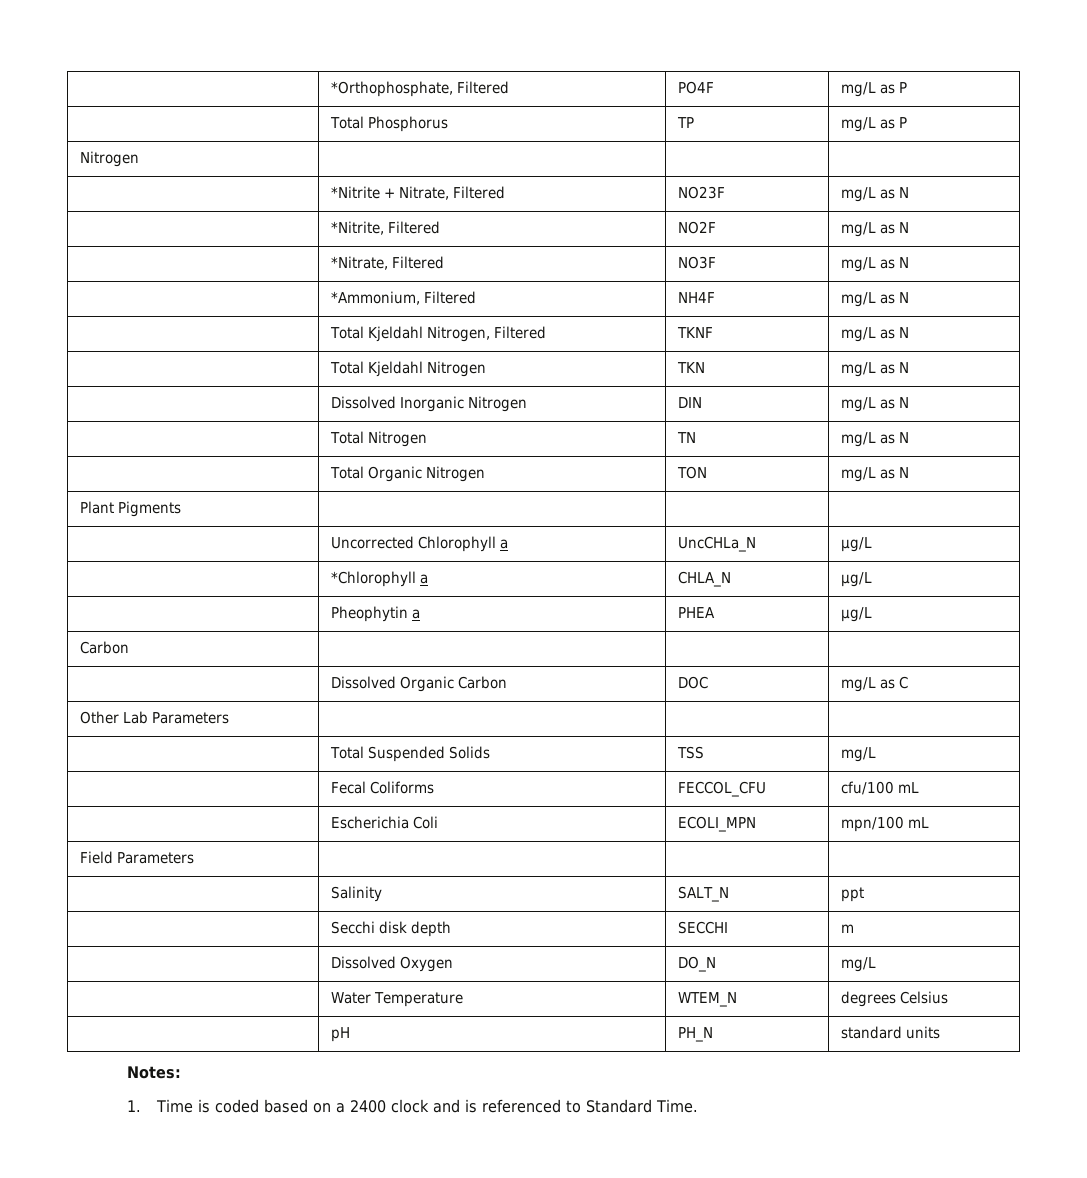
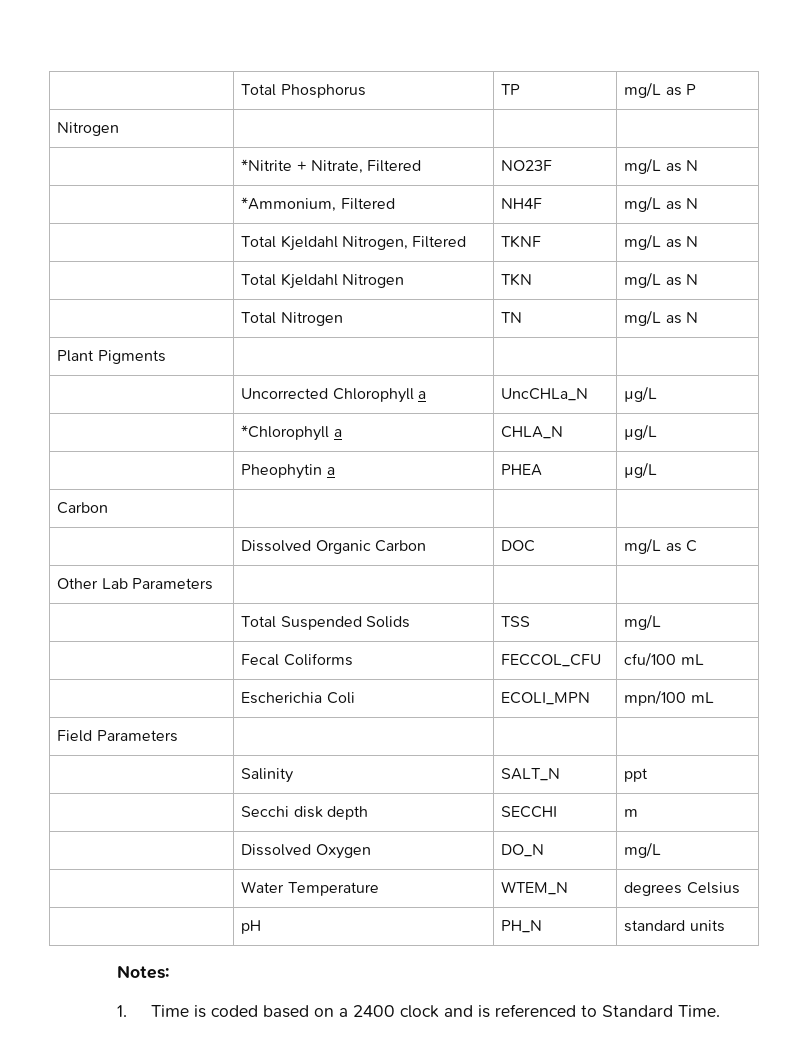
- | *Orthophosphate, Filtered | PO4F | mg/L as P
- | *Nitrite, Filtered | NO2F | mg/L as N
- | *Nitrate, Filtered | NO3F | mg/L as N
- | Dissolved Inorganic Nitrogen | DIN | mg/L as N
- | Total Organic Nitrogen | TON | mg/L as N

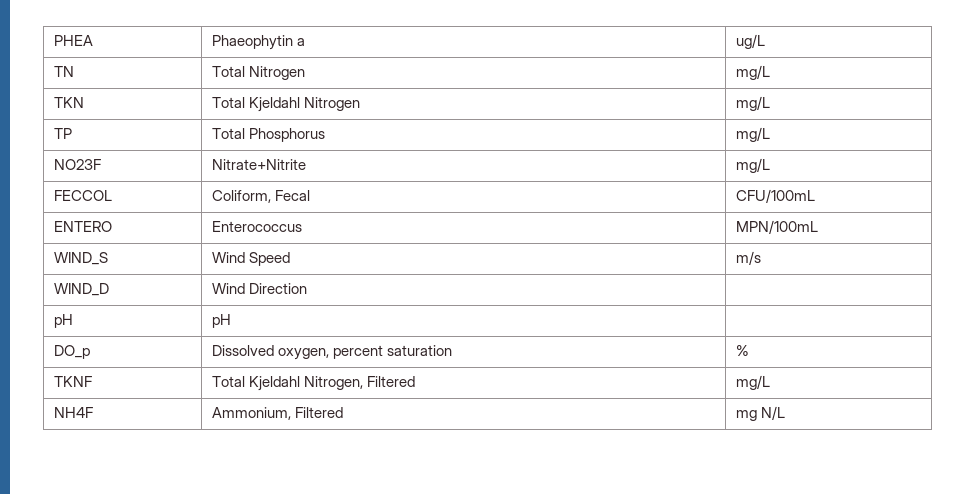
- | Total Phosphorus | TP | mg/L as P
- Nitrogen | | |
- | *Nitrite + Nitrate, Filtered | NO23F | mg/L as N
- | *Ammonium, Filtered | NH4F | mg/L as N
- | Total Kjeldahl Nitrogen, Filtered | TKNF | mg/L as N
- | Total Kjeldahl Nitrogen | TKN | mg/L as N
- | Total Nitrogen | TN | mg/L as N
- Plant Pigments | | |
- | Uncorrected Chlorophyll a | UncCHLa_N | µg/L
- | *Chlorophyll a | CHLA_N | µg/L
- | Pheophytin a | PHEA | µg/L
- Carbon | | |
- | Dissolved Organic Carbon | DOC | mg/L as C
- Other Lab Parameters | | |
- | Total Suspended Solids | TSS | mg/L
- | Fecal Coliforms | FECCOL_CFU | cfu/100 mL
- | Escherichia Coli | ECOLI_MPN | mpn/100 mL
- Field Parameters | | |
- | Salinity | SALT_N | ppt
- | Secchi disk depth | SECCHI | m
- | Dissolved Oxygen | DO_N | mg/L
- | Water Temperature | WTEM_N | degrees Celsius
- | pH | PH_N | standard units
- Notes:
- 1. Time is coded based on a 2400 clock and is referenced to Standard Time.
+ PHEA | Phaeophytin a | ug/L
+ TN | Total Nitrogen | mg/L
+ TKN | Total Kjeldahl Nitrogen | mg/L
+ TP | Total Phosphorus | mg/L
+ NO23F | Nitrate+Nitrite | mg/L
+ FECCOL | Coliform, Fecal | CFU/100mL
+ ENTERO | Enterococcus | MPN/100mL
+ WIND_S | Wind Speed | m/s
+ WIND_D | Wind Direction |
+ pH | pH |
+ DO_p | Dissolved oxygen, percent saturation | %
+ TKNF | Total Kjeldahl Nitrogen, Filtered | mg/L
+ NH4F | Ammonium, Filtered | mg N/L

